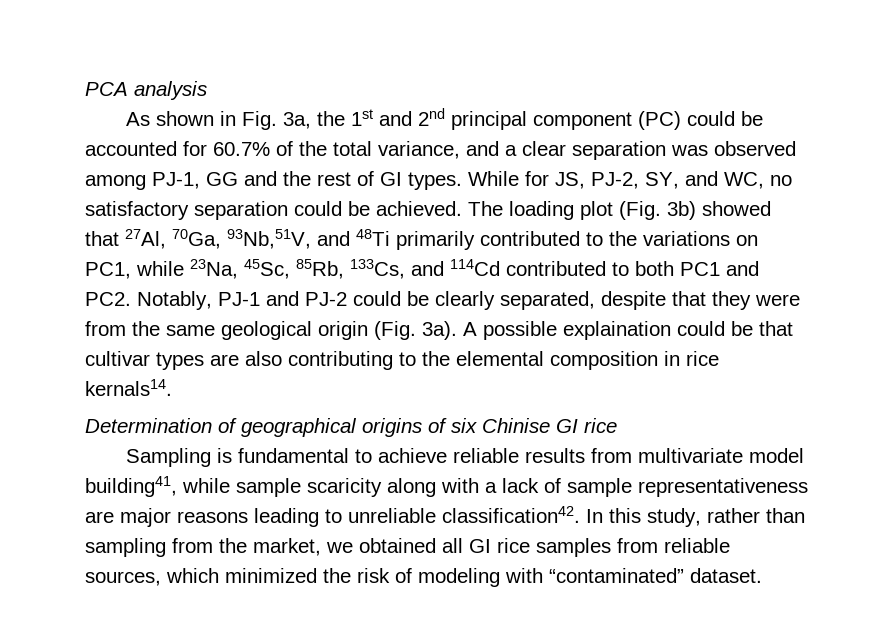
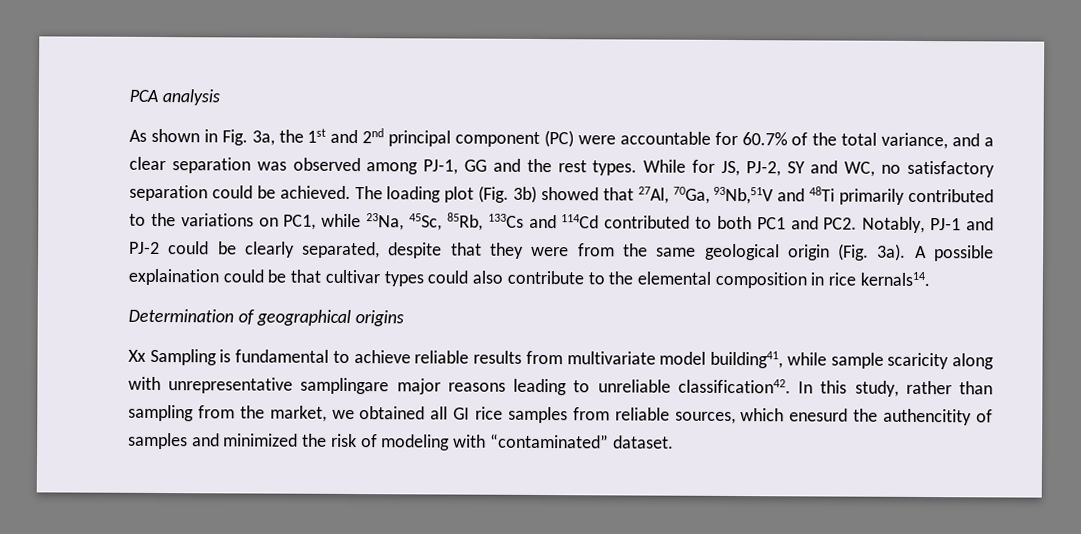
- As shown in Fig. 3a, the 1st and 2nd principal component (PC) could be accounted for 60.7% of the total variance, and a clear separation was observed among PJ-1, GG and the rest of GI types.
+ As shown in Fig. 3a, the 1st and 2nd principal component (PC) were accountable for 60.7% of the total variance, and a clear separation was observed among PJ-1, GG and the rest types.
- While for JS, PJ-2, SY, and WC, no satisfactory separation could be achieved.
+ While for JS, PJ-2, SY and WC, no satisfactory separation could be achieved.
- The loading plot (Fig. 3b) showed that 27Al, 70Ga, 93Nb,51V, and 48Ti primarily contributed to the variations on PC1, while 23Na, 45Sc, 85Rb, 133Cs, and 114Cd contributed to both PC1 and PC2. Notably, PJ-1 and PJ-2 could be clearly separated, despite that they were from the same geological origin (Fig. 3a).
+ The loading plot (Fig. 3b) showed that 27Al, 70Ga, 93Nb,51V and 48Ti primarily contributed to the variations on PC1, while 23Na, 45Sc, 85Rb, 133Cs and 114Cd contributed to both PC1 and PC2. Notably, PJ-1 and PJ-2 could be clearly separated, despite that they were from the same geological origin (Fig. 3a).
- A possible explaination could be that cultivar types are also contributing to the elemental composition in rice kernals14.
+ A possible explaination could be that cultivar types could also contribute to the elemental composition in rice kernals14.
- Determination of geographical origins of six Chinise GI rice
- Sampling is fundamental to achieve reliable results from multivariate model building41, while sample scaricity along with a lack of sample representativeness are major reasons leading to unreliable classification42.
+ Determination of geographical origins
+ Xx Sampling is fundamental to achieve reliable results from multivariate model building41, while sample scaricity along with unrepresentative samplingare major reasons leading to unreliable classification42.
- In this study, rather than sampling from the market, we obtained all GI rice samples from reliable sources, which minimized the risk of modeling with “contaminated” dataset.
+ In this study, rather than sampling from the market, we obtained all GI rice samples from reliable sources, which enesurd the authencitity of samples and minimized the risk of modeling with “contaminated” dataset.

